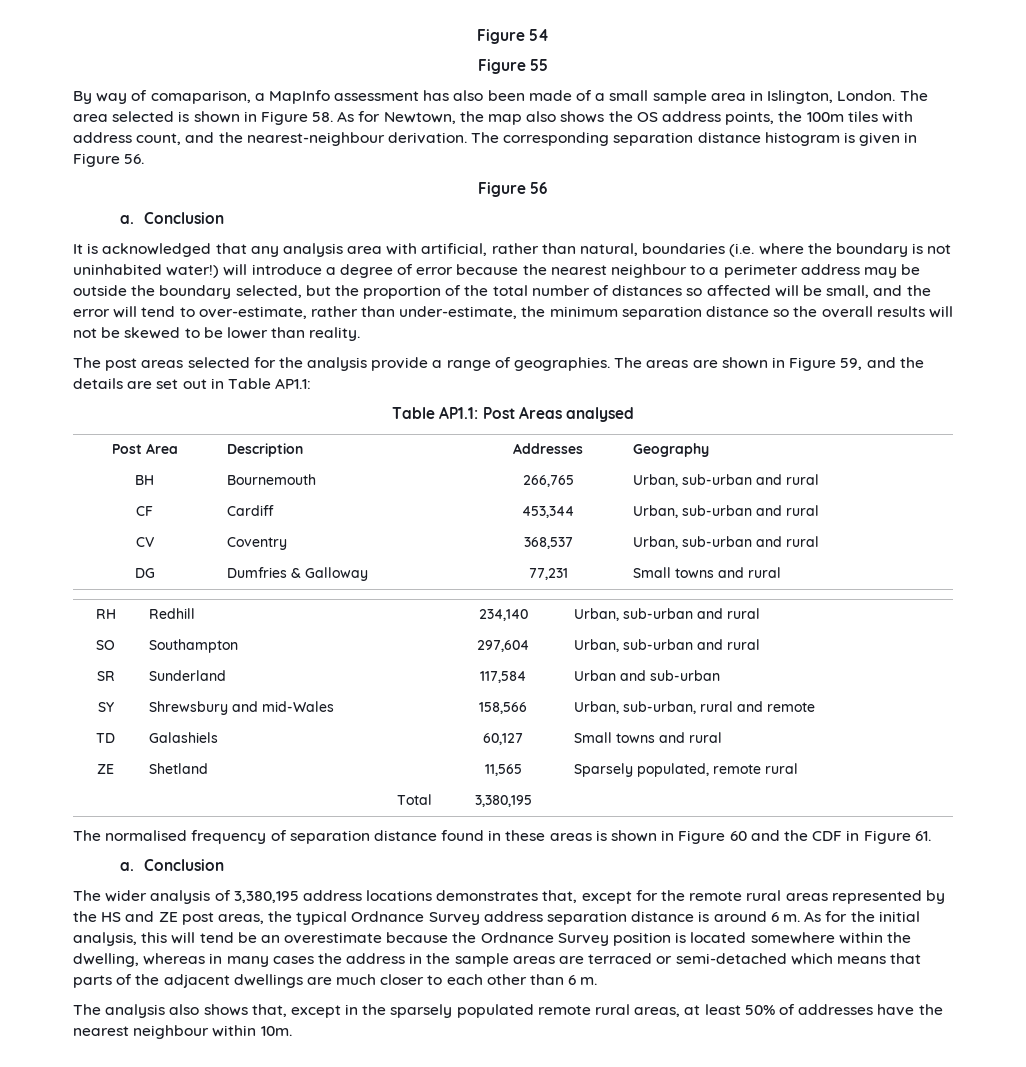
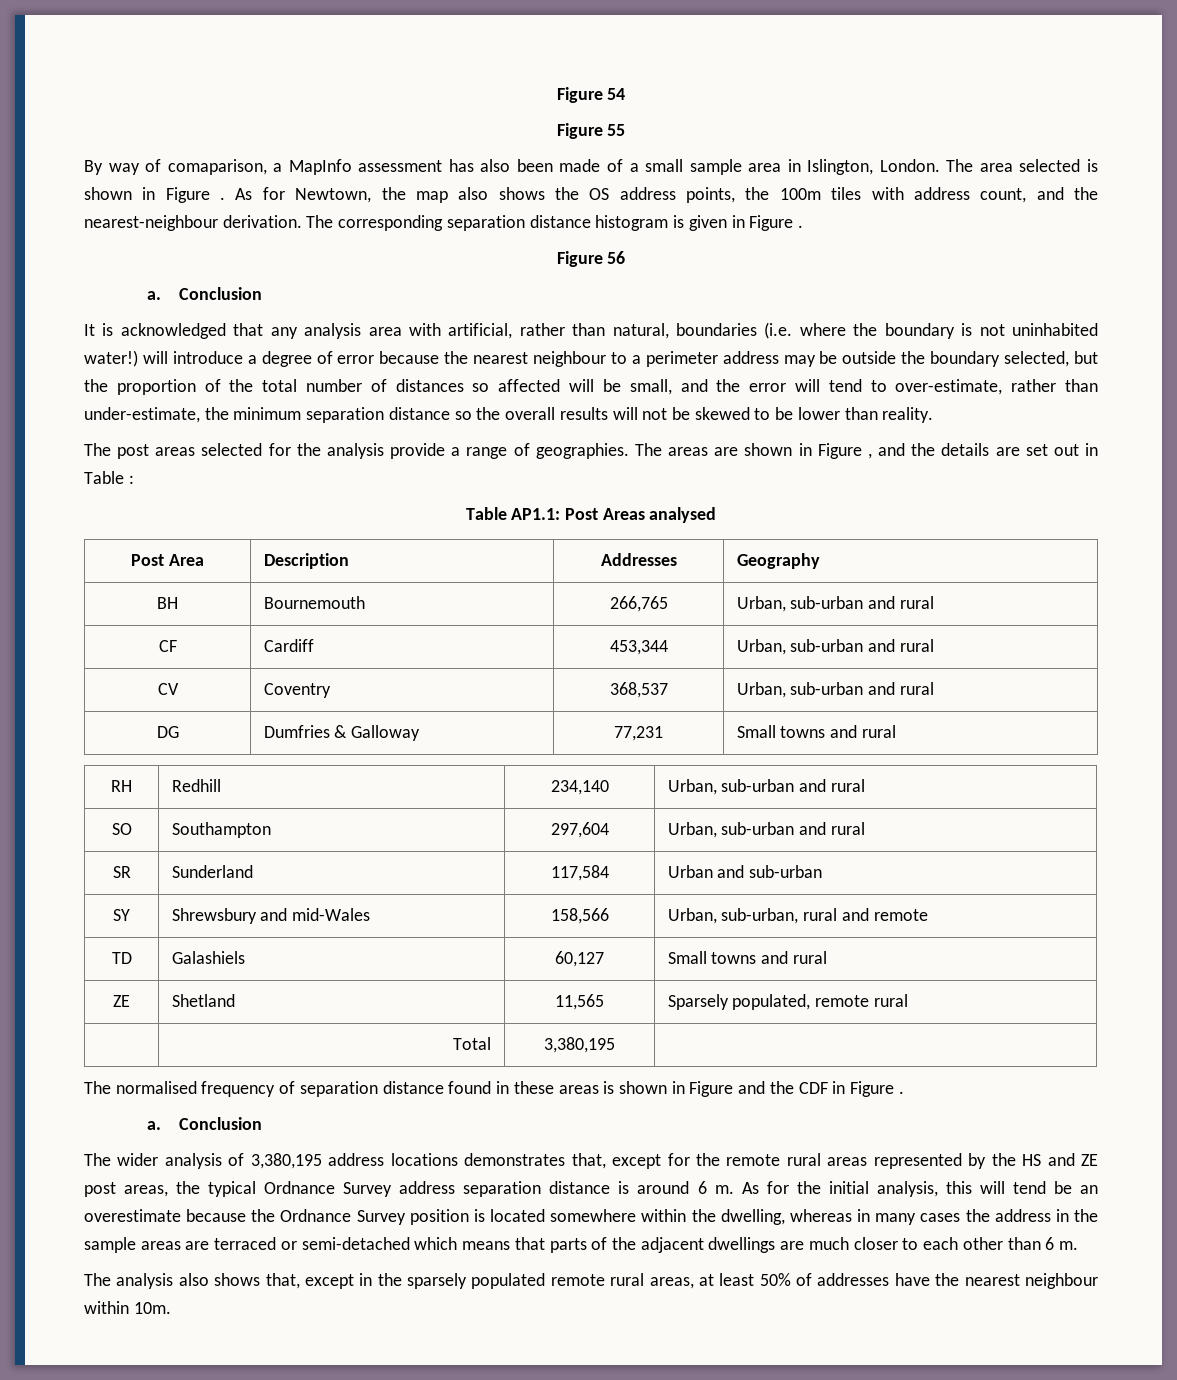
- The area selected is shown in Figure 58. As for Newtown, the map also shows the OS address points, the 100m tiles with address count, and the nearest-neighbour derivation.
+ The area selected is shown in Figure . As for Newtown, the map also shows the OS address points, the 100m tiles with address count, and the nearest-neighbour derivation.
- The corresponding separation distance histogram is given in Figure 56.
+ The corresponding separation distance histogram is given in Figure .
- The areas are shown in Figure 59, and the details are set out in Table AP1.1:
+ The areas are shown in Figure , and the details are set out in Table :
- The normalised frequency of separation distance found in these areas is shown in Figure 60 and the CDF in Figure 61.
+ The normalised frequency of separation distance found in these areas is shown in Figure and the CDF in Figure .

